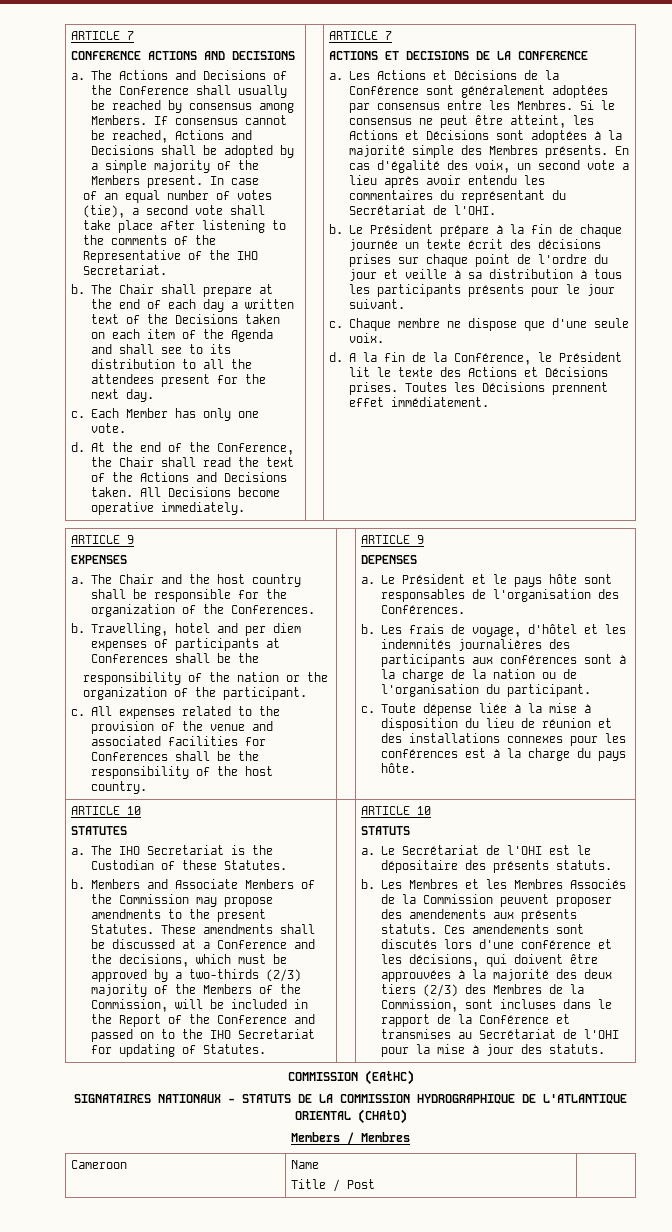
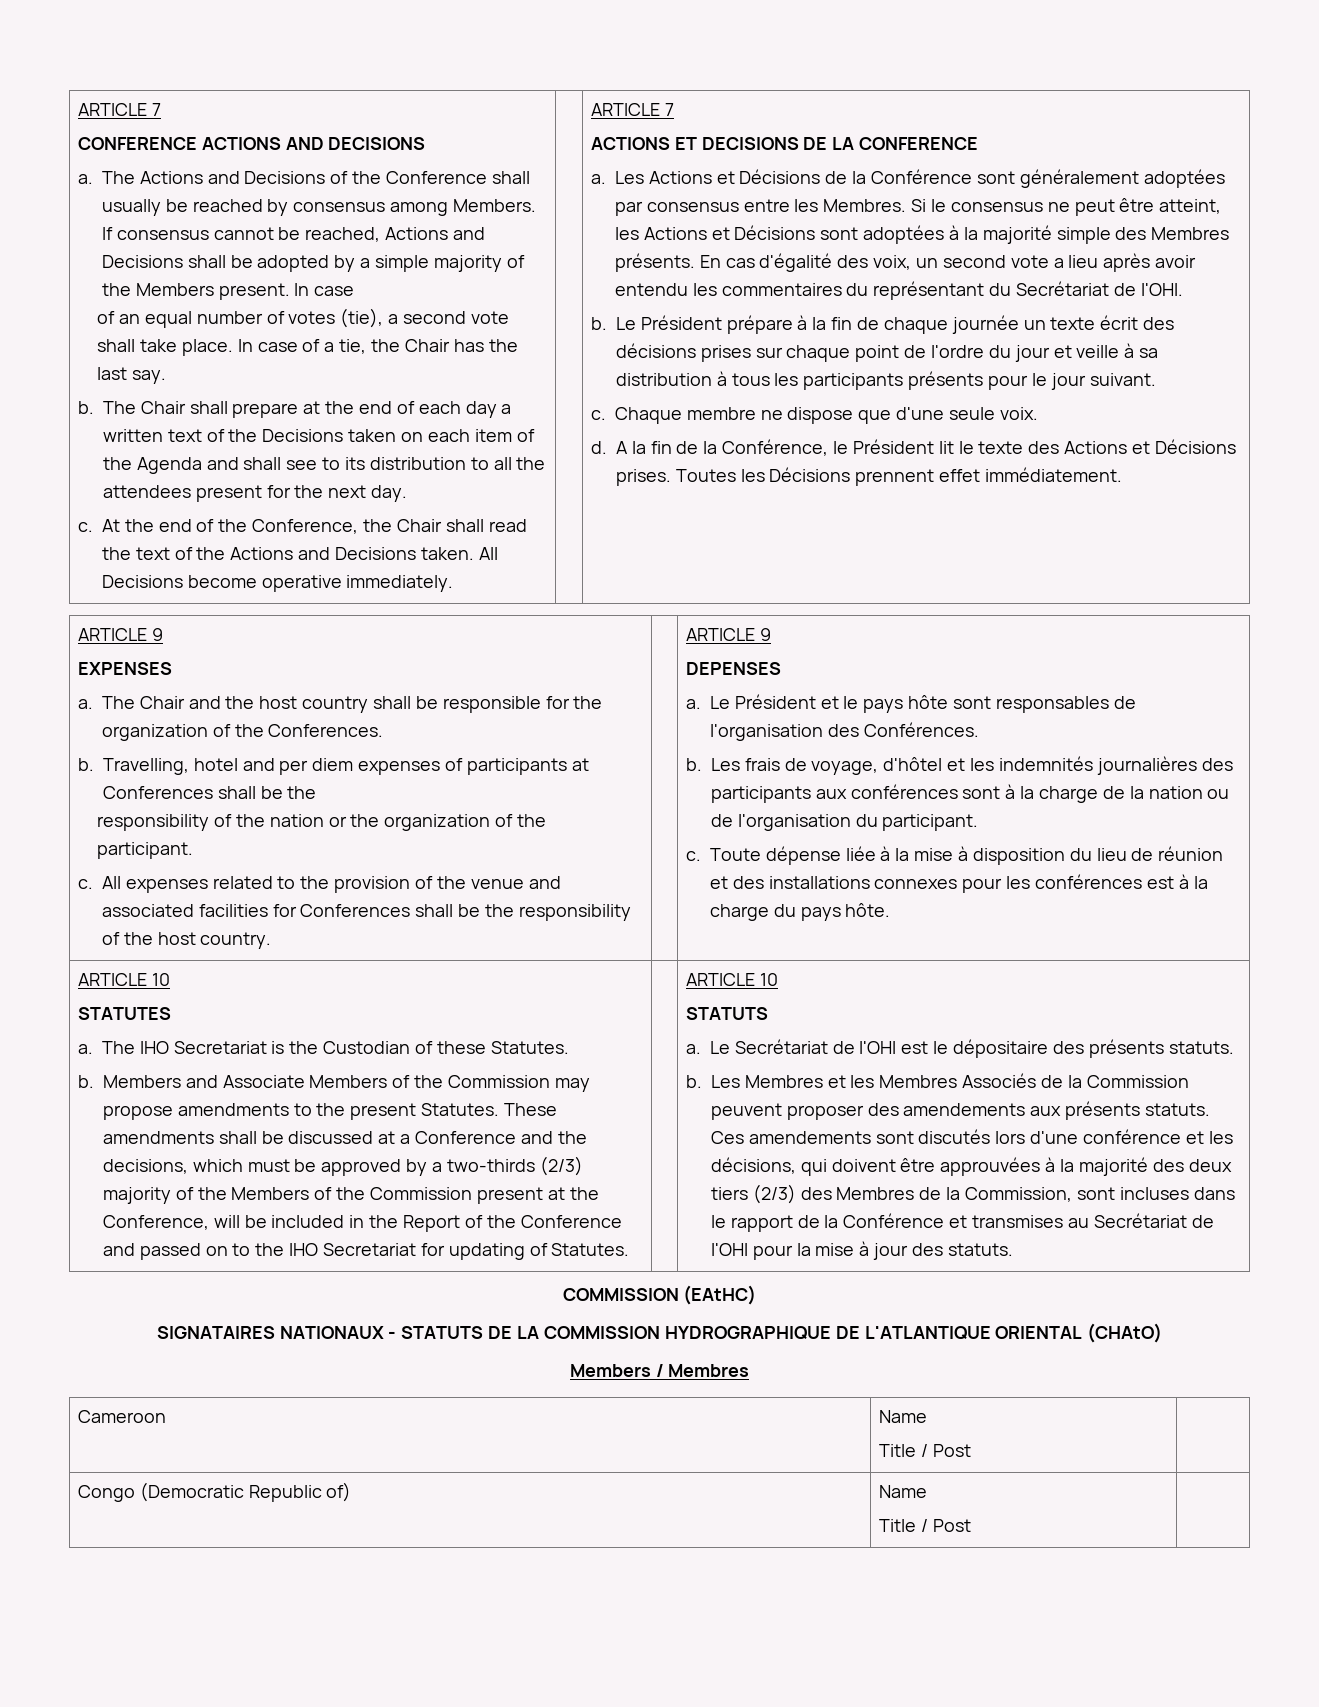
- of an equal number of votes (tie), a second vote shall take place after listening to the comments of the Representative of the IHO Secretariat.
+ of an equal number of votes (tie), a second vote shall take place. In case of a tie, the Chair has the last say.
- Each Member has only one vote.
- d.
- These amendments shall be discussed at a Conference and the decisions, which must be approved by a two-thirds (2/3) majority of the Members of the Commission, will be included in the Report of the Conference and passed on to the IHO Secretariat for updating of Statutes.
+ These amendments shall be discussed at a Conference and the decisions, which must be approved by a two-thirds (2/3) majority of the Members of the Commission present at the Conference, will be included in the Report of the Conference and passed on to the IHO Secretariat for updating of Statutes.
+ Congo (Democratic Republic of) | Name
+ Title / Post |

